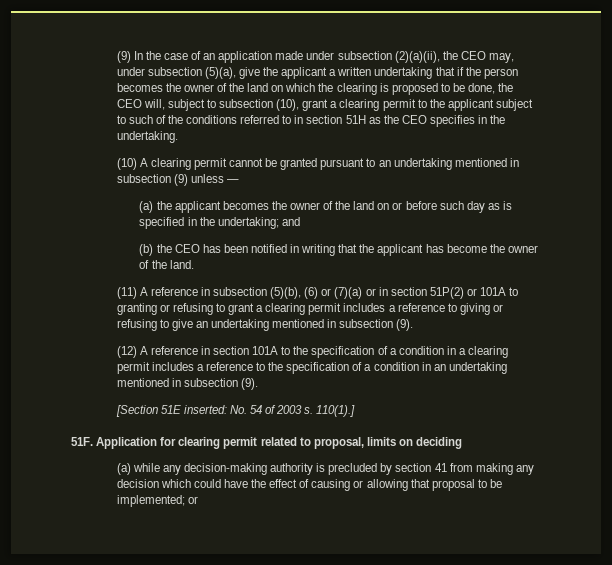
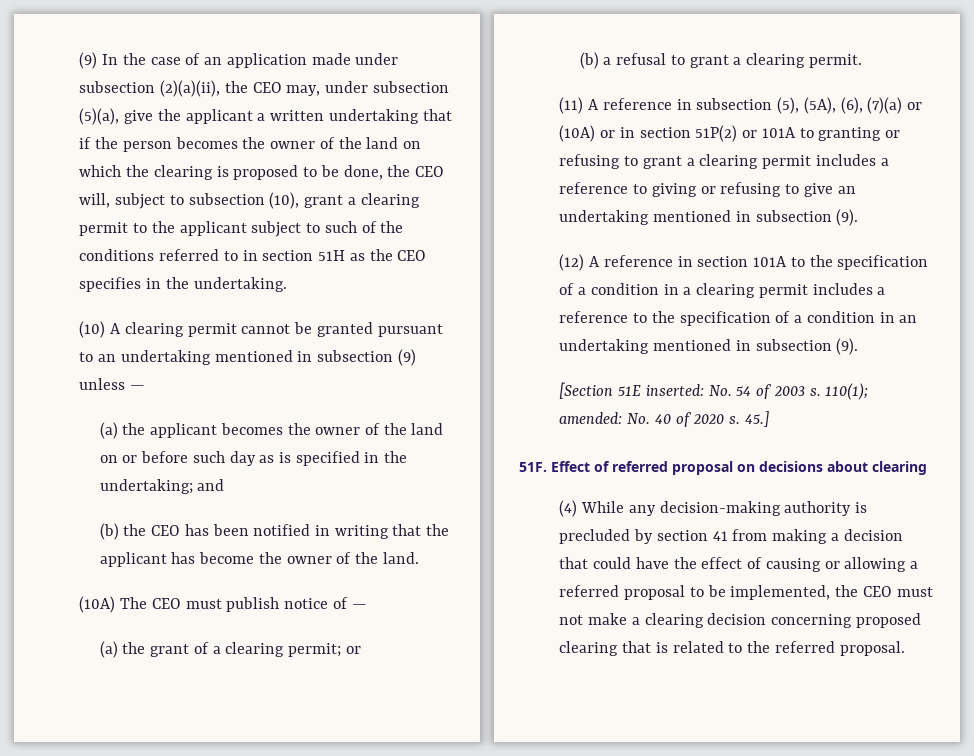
+ (10A) The CEO must publish notice of —
+ (a) the grant of a clearing permit; or
+ (b) a refusal to grant a clearing permit.
- (11) A reference in subsection (5)(b), (6) or (7)(a) or in section 51P(2) or 101A to granting or refusing to grant a clearing permit includes a reference to giving or refusing to give an undertaking mentioned in subsection (9).
+ (11) A reference in subsection (5), (5A), (6), (7)(a) or (10A) or in section 51P(2) or 101A to granting or refusing to grant a clearing permit includes a reference to giving or refusing to give an undertaking mentioned in subsection (9).
- 110(1).]
- 51F. Application for clearing permit related to proposal, limits on deciding
- (a) while any decision-making authority is precluded by section 41 from making any decision which could have the effect of causing or allowing that proposal to be implemented; or
+ 110(1); amended: No. 40 of 2020 s. 45.]
+ 51F. Effect of referred proposal on decisions about clearing
+ (4) While any decision-making authority is precluded by section 41 from making a decision that could have the effect of causing or allowing a referred proposal to be implemented, the CEO must not make a clearing decision concerning proposed clearing that is related to the referred proposal.

